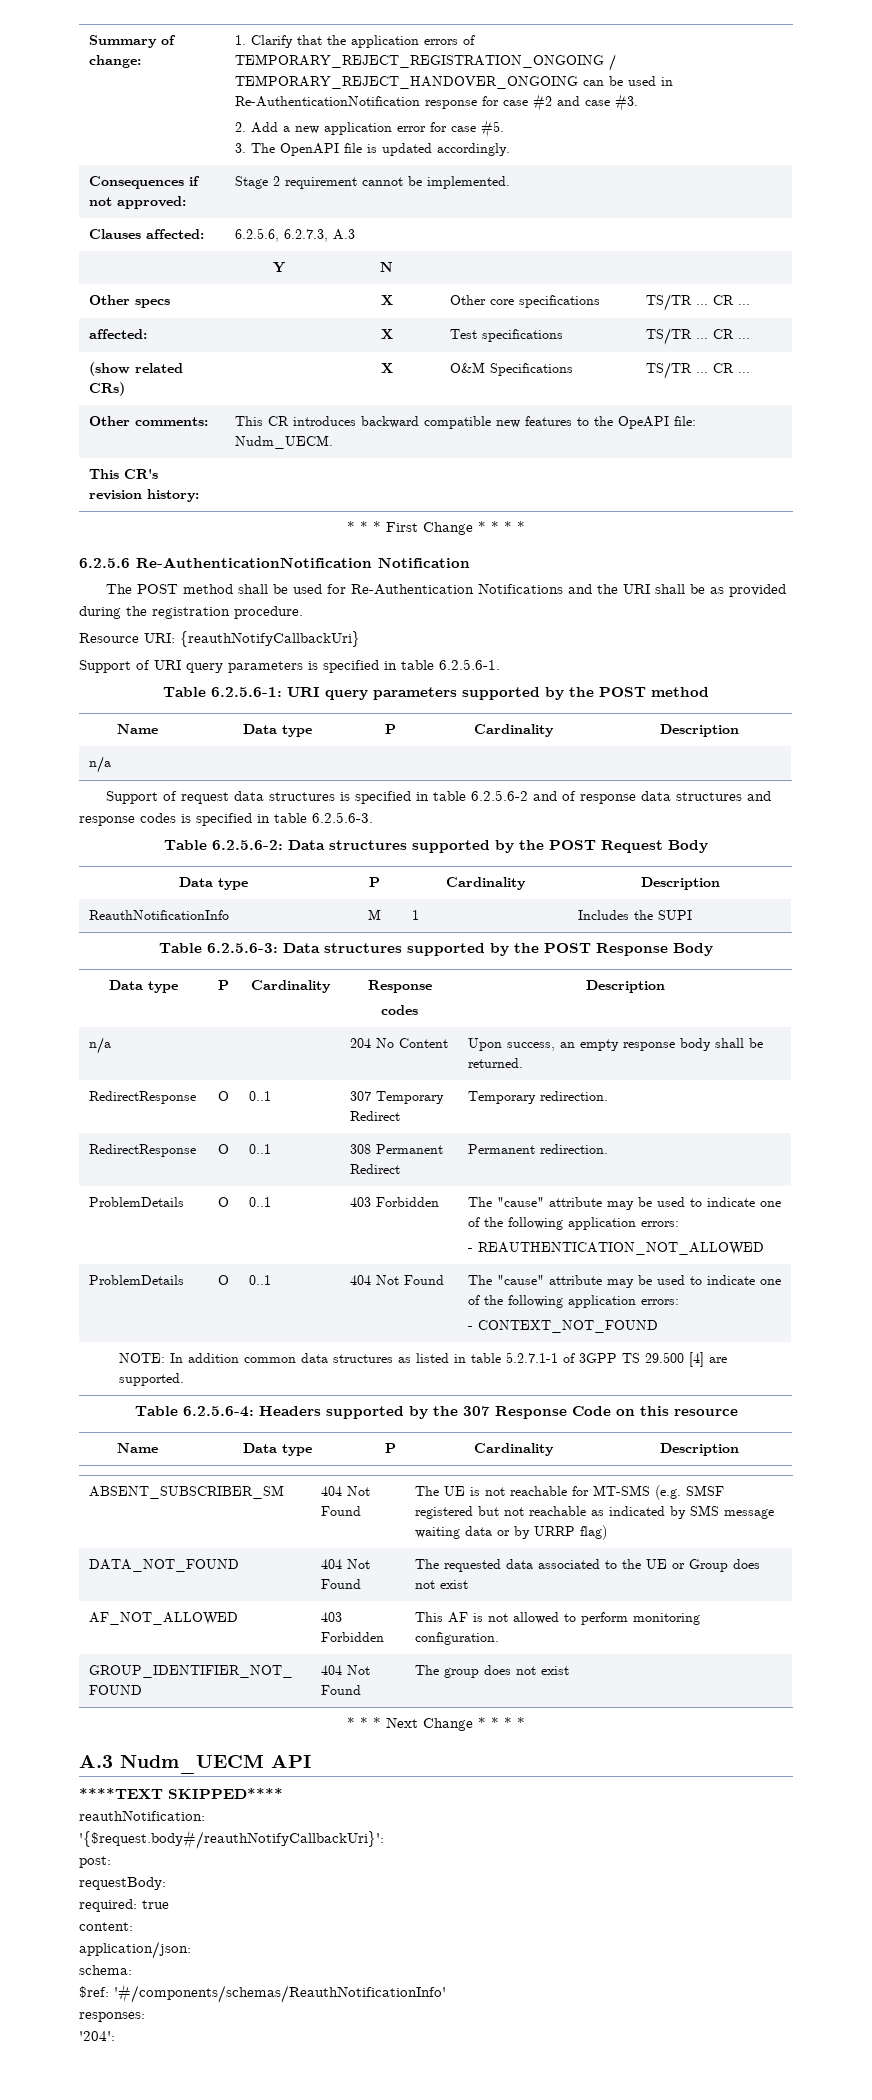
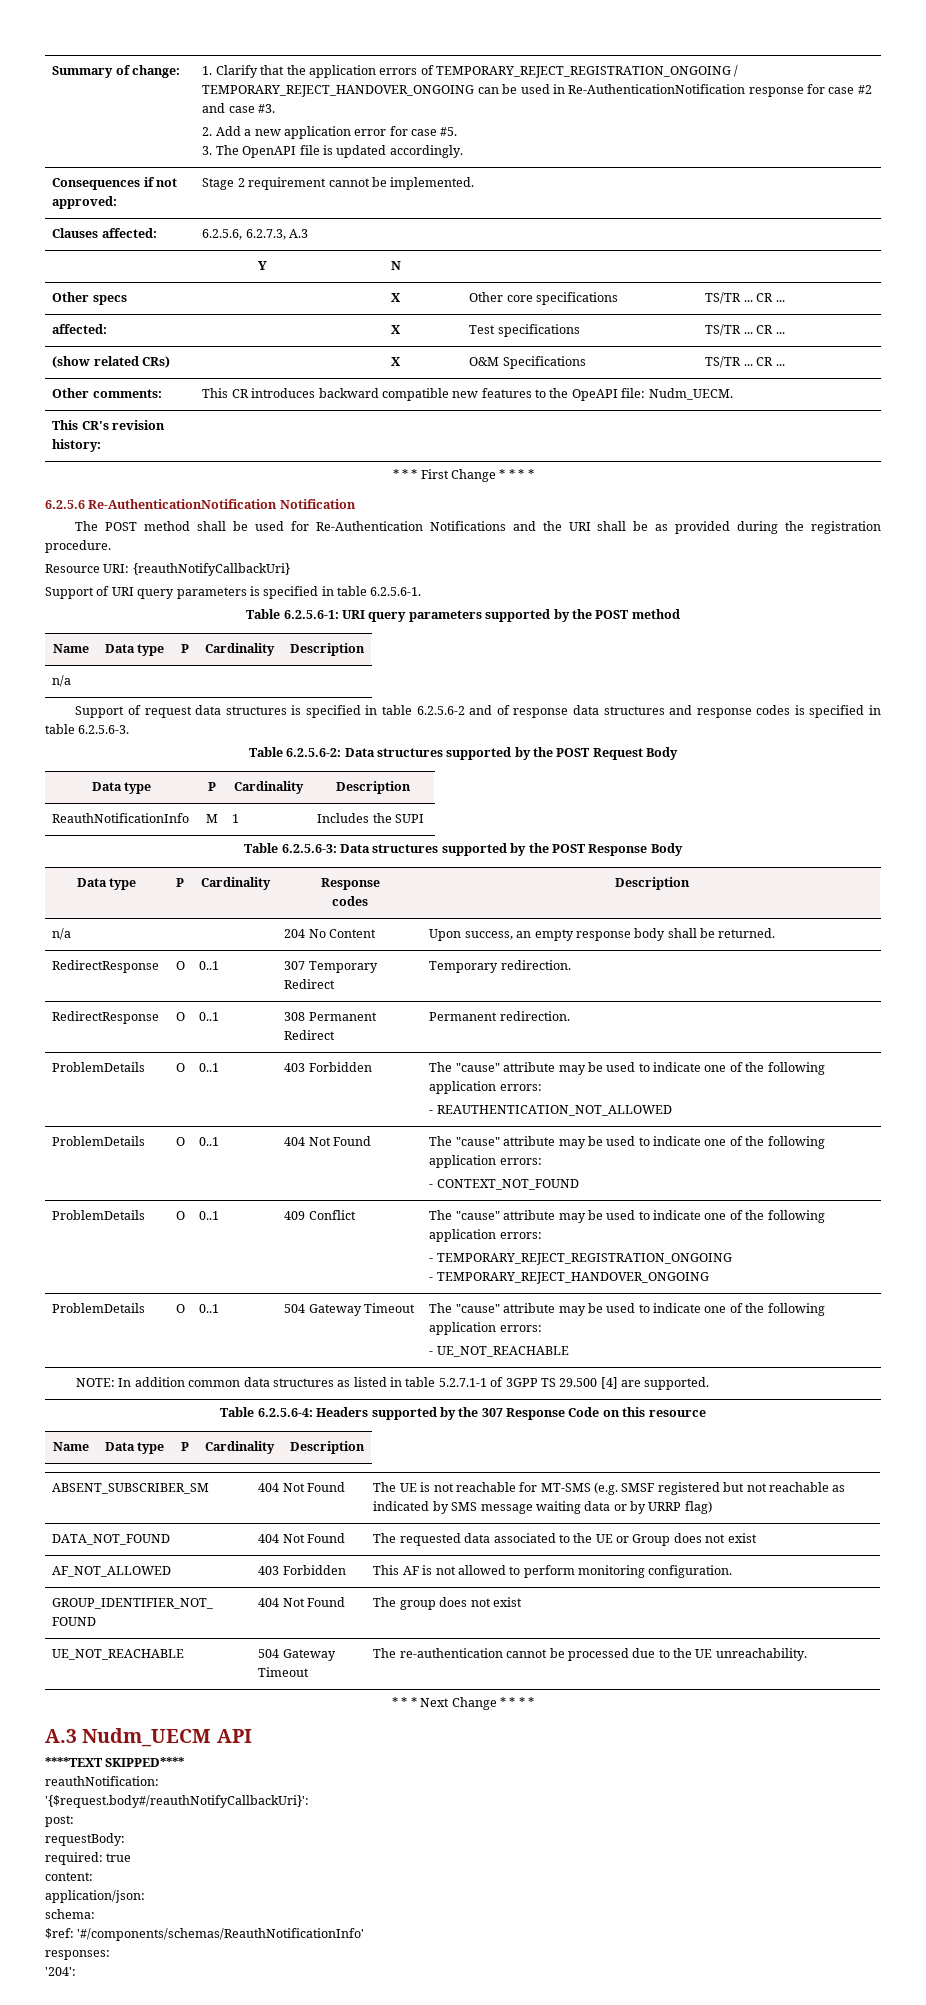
+ ProblemDetails | O | 0..1 | 409 Conflict | The "cause" attribute may be used to indicate one of the following application errors:
+ - TEMPORARY_REJECT_REGISTRATION_ONGOING
+ - TEMPORARY_REJECT_HANDOVER_ONGOING
+ ProblemDetails | O | 0..1 | 504 Gateway Timeout | The "cause" attribute may be used to indicate one of the following application errors:
+ - UE_NOT_REACHABLE
+ UE_NOT_REACHABLE | 504 Gateway Timeout | The re-authentication cannot be processed due to the UE unreachability.

